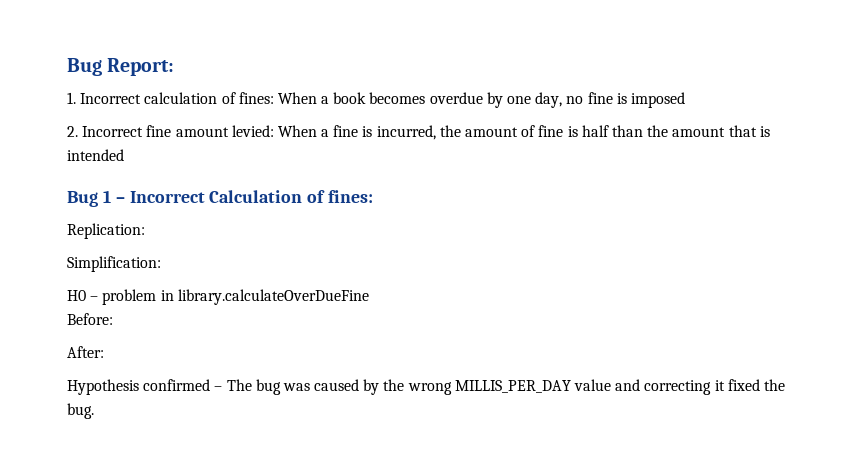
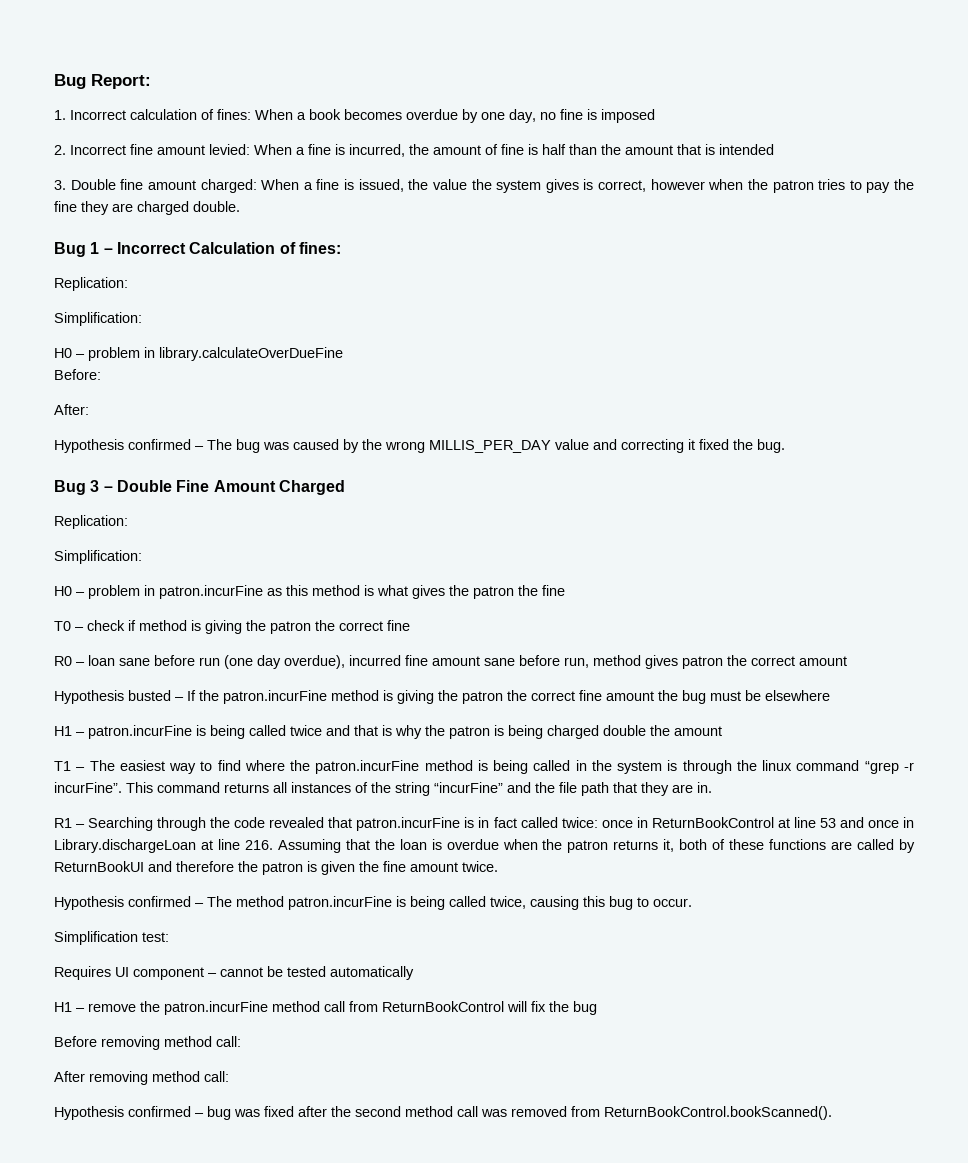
+ 3. Double fine amount charged: When a fine is issued, the value the system gives is correct, however when the patron tries to pay the fine they are charged double.
+ Bug 3 – Double Fine Amount Charged
+ Replication:
+ Simplification:
+ H0 – problem in patron.incurFine as this method is what gives the patron the fine
+ T0 – check if method is giving the patron the correct fine
+ R0 – loan sane before run (one day overdue), incurred fine amount sane before run, method gives patron the correct amount
+ Hypothesis busted – If the patron.incurFine method is giving the patron the correct fine amount the bug must be elsewhere
+ H1 – patron.incurFine is being called twice and that is why the patron is being charged double the amount
+ T1 – The easiest way to find where the patron.incurFine method is being called in the system is through the linux command “grep -r incurFine”. This command returns all instances of the string “incurFine” and the file path that they are in.
+ R1 – Searching through the code revealed that patron.incurFine is in fact called twice: once in ReturnBookControl at line 53 and once in Library.dischargeLoan at line 216. Assuming that the loan is overdue when the patron returns it, both of these functions are called by ReturnBookUI and therefore the patron is given the fine amount twice.
+ Hypothesis confirmed – The method patron.incurFine is being called twice, causing this bug to occur.
+ Simplification test:
+ Requires UI component – cannot be tested automatically
+ H1 – remove the patron.incurFine method call from ReturnBookControl will fix the bug
+ Before removing method call:
+ After removing method call:
+ Hypothesis confirmed – bug was fixed after the second method call was removed from ReturnBookControl.bookScanned().

